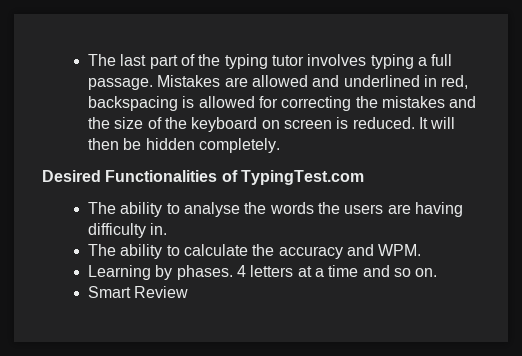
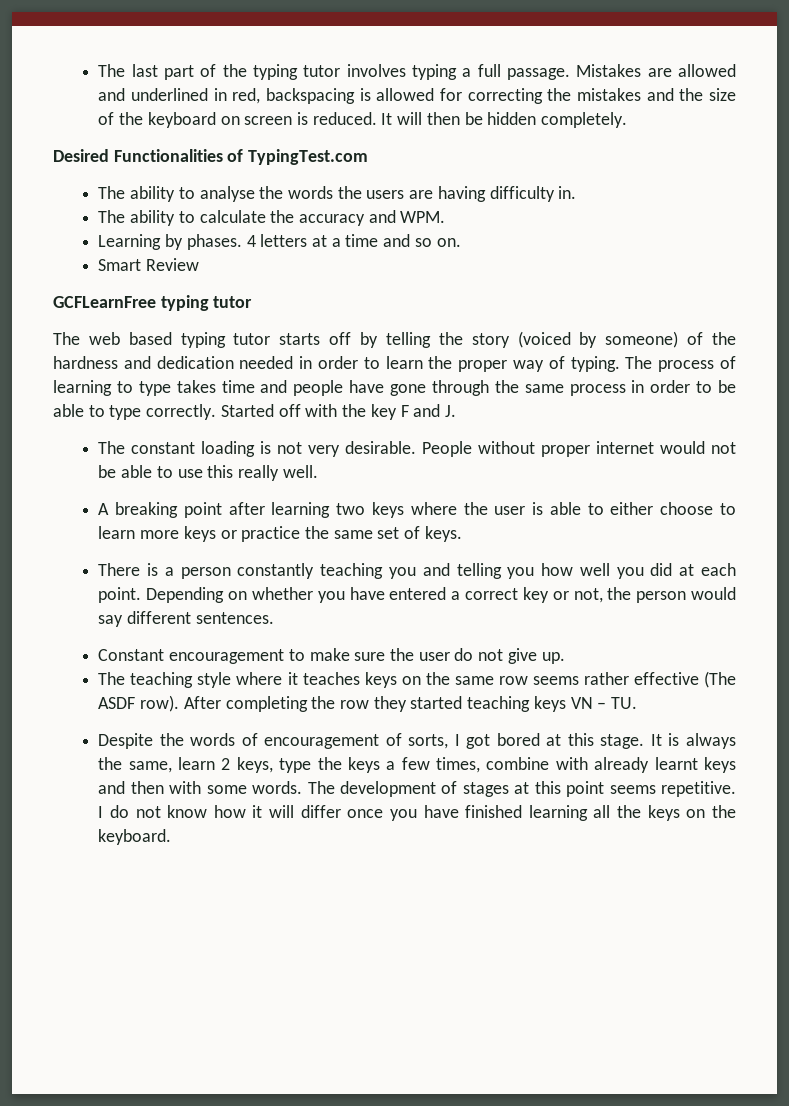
+ GCFLearnFree typing tutor
+ The web based typing tutor starts off by telling the story (voiced by someone) of the hardness and dedication needed in order to learn the proper way of typing. The process of learning to type takes time and people have gone through the same process in order to be able to type correctly. Started off with the key F and J.
+ The constant loading is not very desirable. People without proper internet would not be able to use this really well.
+ A breaking point after learning two keys where the user is able to either choose to learn more keys or practice the same set of keys.
+ There is a person constantly teaching you and telling you how well you did at each point. Depending on whether you have entered a correct key or not, the person would say different sentences.
+ Constant encouragement to make sure the user do not give up.
+ The teaching style where it teaches keys on the same row seems rather effective (The ASDF row). After completing the row they started teaching keys VN – TU.
+ Despite the words of encouragement of sorts, I got bored at this stage. It is always the same, learn 2 keys, type the keys a few times, combine with already learnt keys and then with some words. The development of stages at this point seems repetitive. I do not know how it will differ once you have finished learning all the keys on the keyboard.

